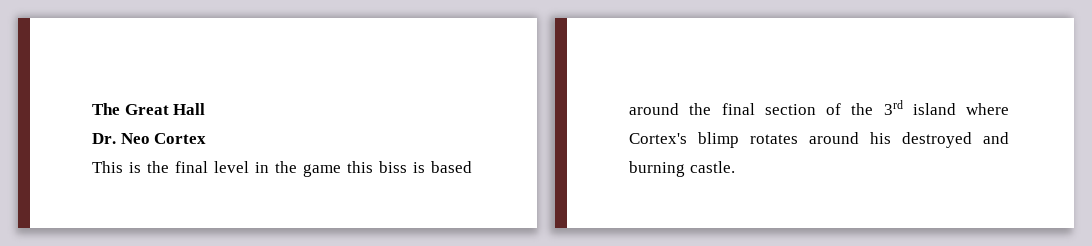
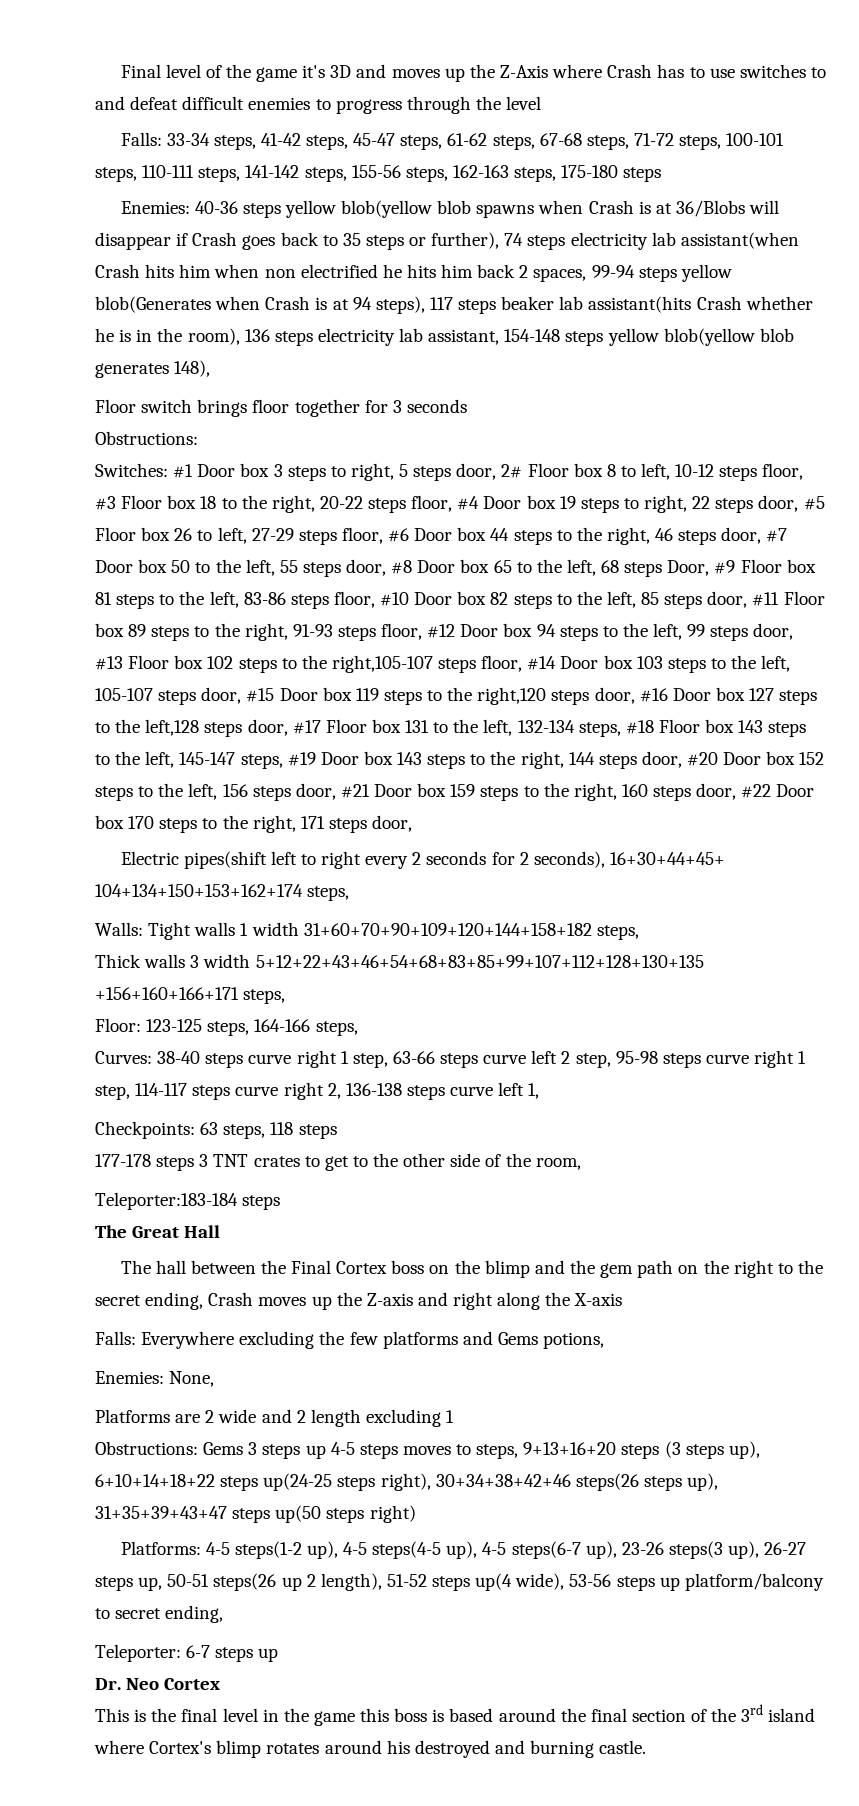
+ Final level of the game it's 3D and moves up the Z-Axis where Crash has to use switches to and defeat difficult enemies to progress through the level
+ Falls: 33-34 steps, 41-42 steps, 45-47 steps, 61-62 steps, 67-68 steps, 71-72 steps, 100-101 steps, 110-111 steps, 141-142 steps, 155-56 steps, 162-163 steps, 175-180 steps
+ Enemies: 40-36 steps yellow blob(yellow blob spawns when Crash is at 36/Blobs will disappear if Crash goes back to 35 steps or further), 74 steps electricity lab assistant(when Crash hits him when non electrified he hits him back 2 spaces, 99-94 steps yellow blob(Generates when Crash is at 94 steps), 117 steps beaker lab assistant(hits Crash whether he is in the room), 136 steps electricity lab assistant, 154-148 steps yellow blob(yellow blob generates 148),
+ Floor switch brings floor together for 3 seconds
+ Obstructions:
+ Switches: #1 Door box 3 steps to right, 5 steps door, 2# Floor box 8 to left, 10-12 steps floor, #3 Floor box 18 to the right, 20-22 steps floor, #4 Door box 19 steps to right, 22 steps door, #5 Floor box 26 to left, 27-29 steps floor, #6 Door box 44 steps to the right, 46 steps door, #7 Door box 50 to the left, 55 steps door, #8 Door box 65 to the left, 68 steps Door, #9 Floor box 81 steps to the left, 83-86 steps floor, #10 Door box 82 steps to the left, 85 steps door, #11 Floor box 89 steps to the right, 91-93 steps floor, #12 Door box 94 steps to the left, 99 steps door, #13 Floor box 102 steps to the right,105-107 steps floor, #14 Door box 103 steps to the left, 105-107 steps door, #15 Door box 119 steps to the right,120 steps door, #16 Door box 127 steps to the left,128 steps door, #17 Floor box 131 to the left, 132-134 steps, #18 Floor box 143 steps to the left, 145-147 steps, #19 Door box 143 steps to the right, 144 steps door, #20 Door box 152 steps to the left, 156 steps door, #21 Door box 159 steps to the right, 160 steps door, #22 Door box 170 steps to the right, 171 steps door,
+ Electric pipes(shift left to right every 2 seconds for 2 seconds), 16+30+44+45+ 104+134+150+153+162+174 steps,
+ Walls: Tight walls 1 width 31+60+70+90+109+120+144+158+182 steps,
+ Thick walls 3 width 5+12+22+43+46+54+68+83+85+99+107+112+128+130+135 +156+160+166+171 steps,
+ Floor: 123-125 steps, 164-166 steps,
+ Curves: 38-40 steps curve right 1 step, 63-66 steps curve left 2 step, 95-98 steps curve right 1 step, 114-117 steps curve right 2, 136-138 steps curve left 1,
+ Checkpoints: 63 steps, 118 steps
+ 177-178 steps 3 TNT crates to get to the other side of the room,
+ Teleporter:183-184 steps
  The Great Hall
+ The hall between the Final Cortex boss on the blimp and the gem path on the right to the secret ending, Crash moves up the Z-axis and right along the X-axis
+ Falls: Everywhere excluding the few platforms and Gems potions,
+ Enemies: None,
+ Platforms are 2 wide and 2 length excluding 1
+ Obstructions: Gems 3 steps up 4-5 steps moves to steps, 9+13+16+20 steps (3 steps up), 6+10+14+18+22 steps up(24-25 steps right), 30+34+38+42+46 steps(26 steps up), 31+35+39+43+47 steps up(50 steps right)
+ Platforms: 4-5 steps(1-2 up), 4-5 steps(4-5 up), 4-5 steps(6-7 up), 23-26 steps(3 up), 26-27 steps up, 50-51 steps(26 up 2 length), 51-52 steps up(4 wide), 53-56 steps up platform/balcony to secret ending,
+ Teleporter: 6-7 steps up
- This is the final level in the game this biss is based around the final section of the 3rd island where Cortex's blimp rotates around his destroyed and burning castle.
+ This is the final level in the game this boss is based around the final section of the 3rd island where Cortex's blimp rotates around his destroyed and burning castle.

